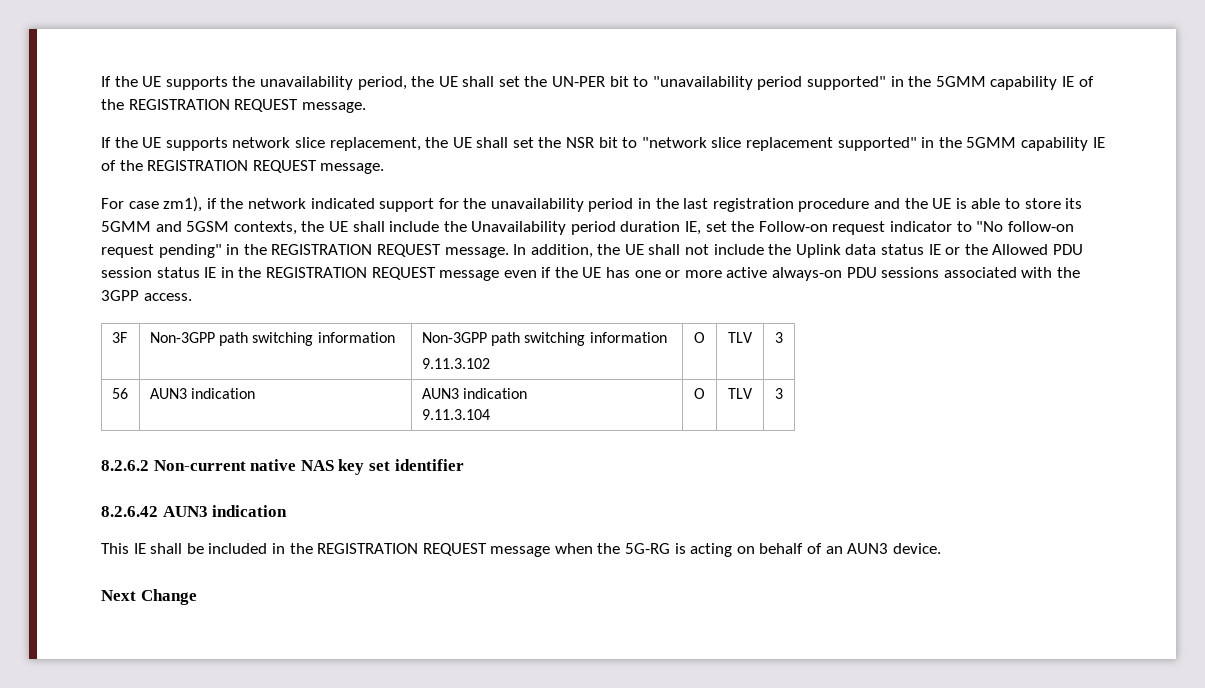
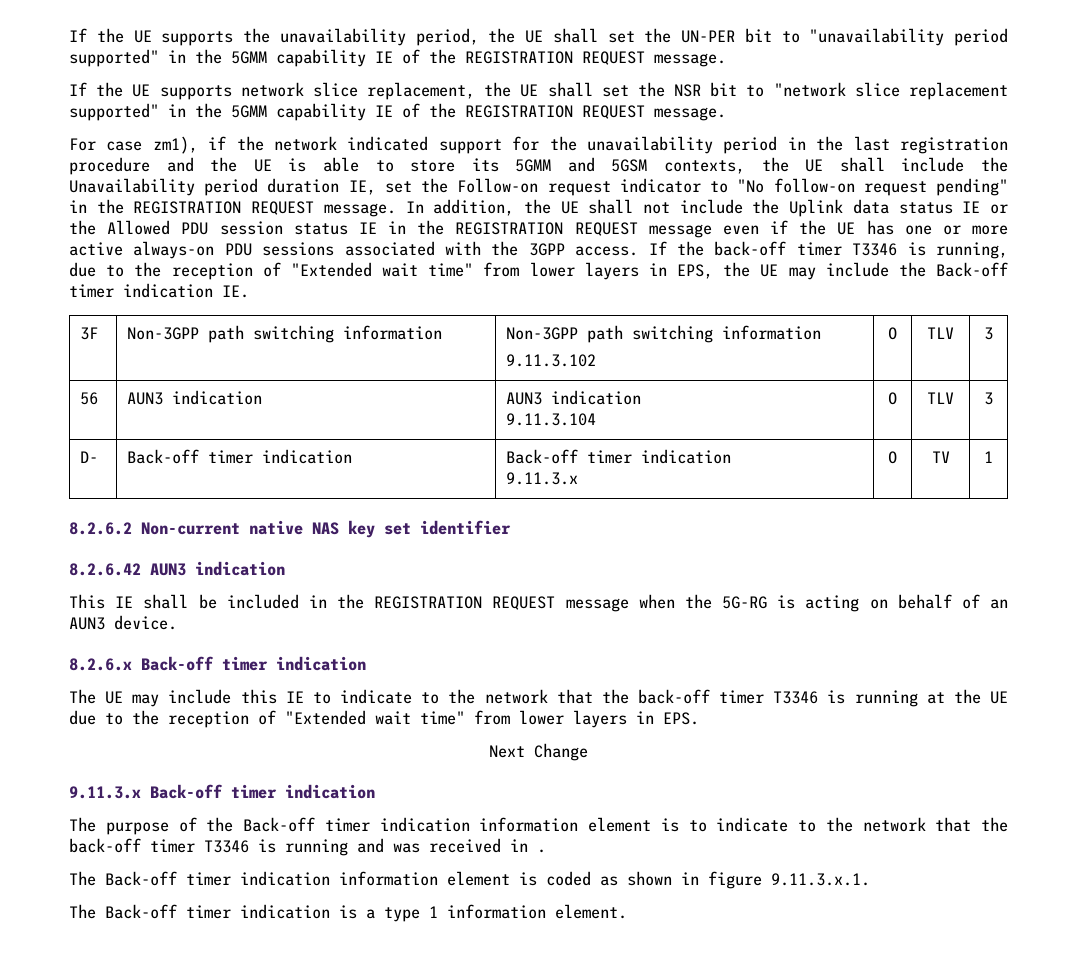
+ If the back-off timer T3346 is running, due to the reception of "Extended wait time" from lower layers in EPS, the UE may include the Back-off timer indication IE.
+ D- | Back-off timer indication | Back-off timer indication
+ 9.11.3.x | O | TV | 1
+ 8.2.6.x Back-off timer indication
+ The UE may include this IE to indicate to the network that the back-off timer T3346 is running at the UE due to the reception of "Extended wait time" from lower layers in EPS.
  Next Change
+ 9.11.3.x Back-off timer indication
+ The purpose of the Back-off timer indication information element is to indicate to the network that the back-off timer T3346 is running and was received in .
+ The Back-off timer indication information element is coded as shown in figure 9.11.3.x.1.
+ The Back-off timer indication is a type 1 information element.

